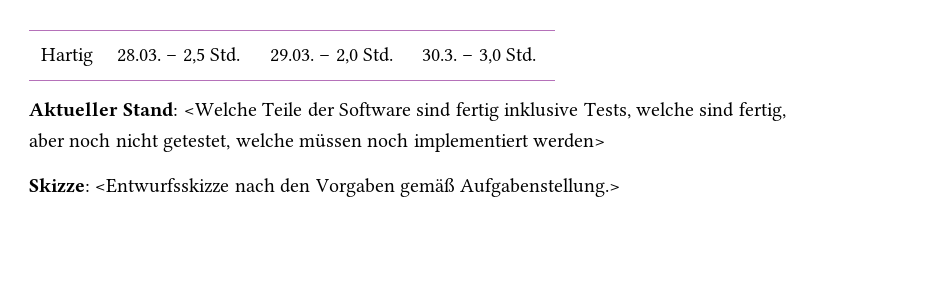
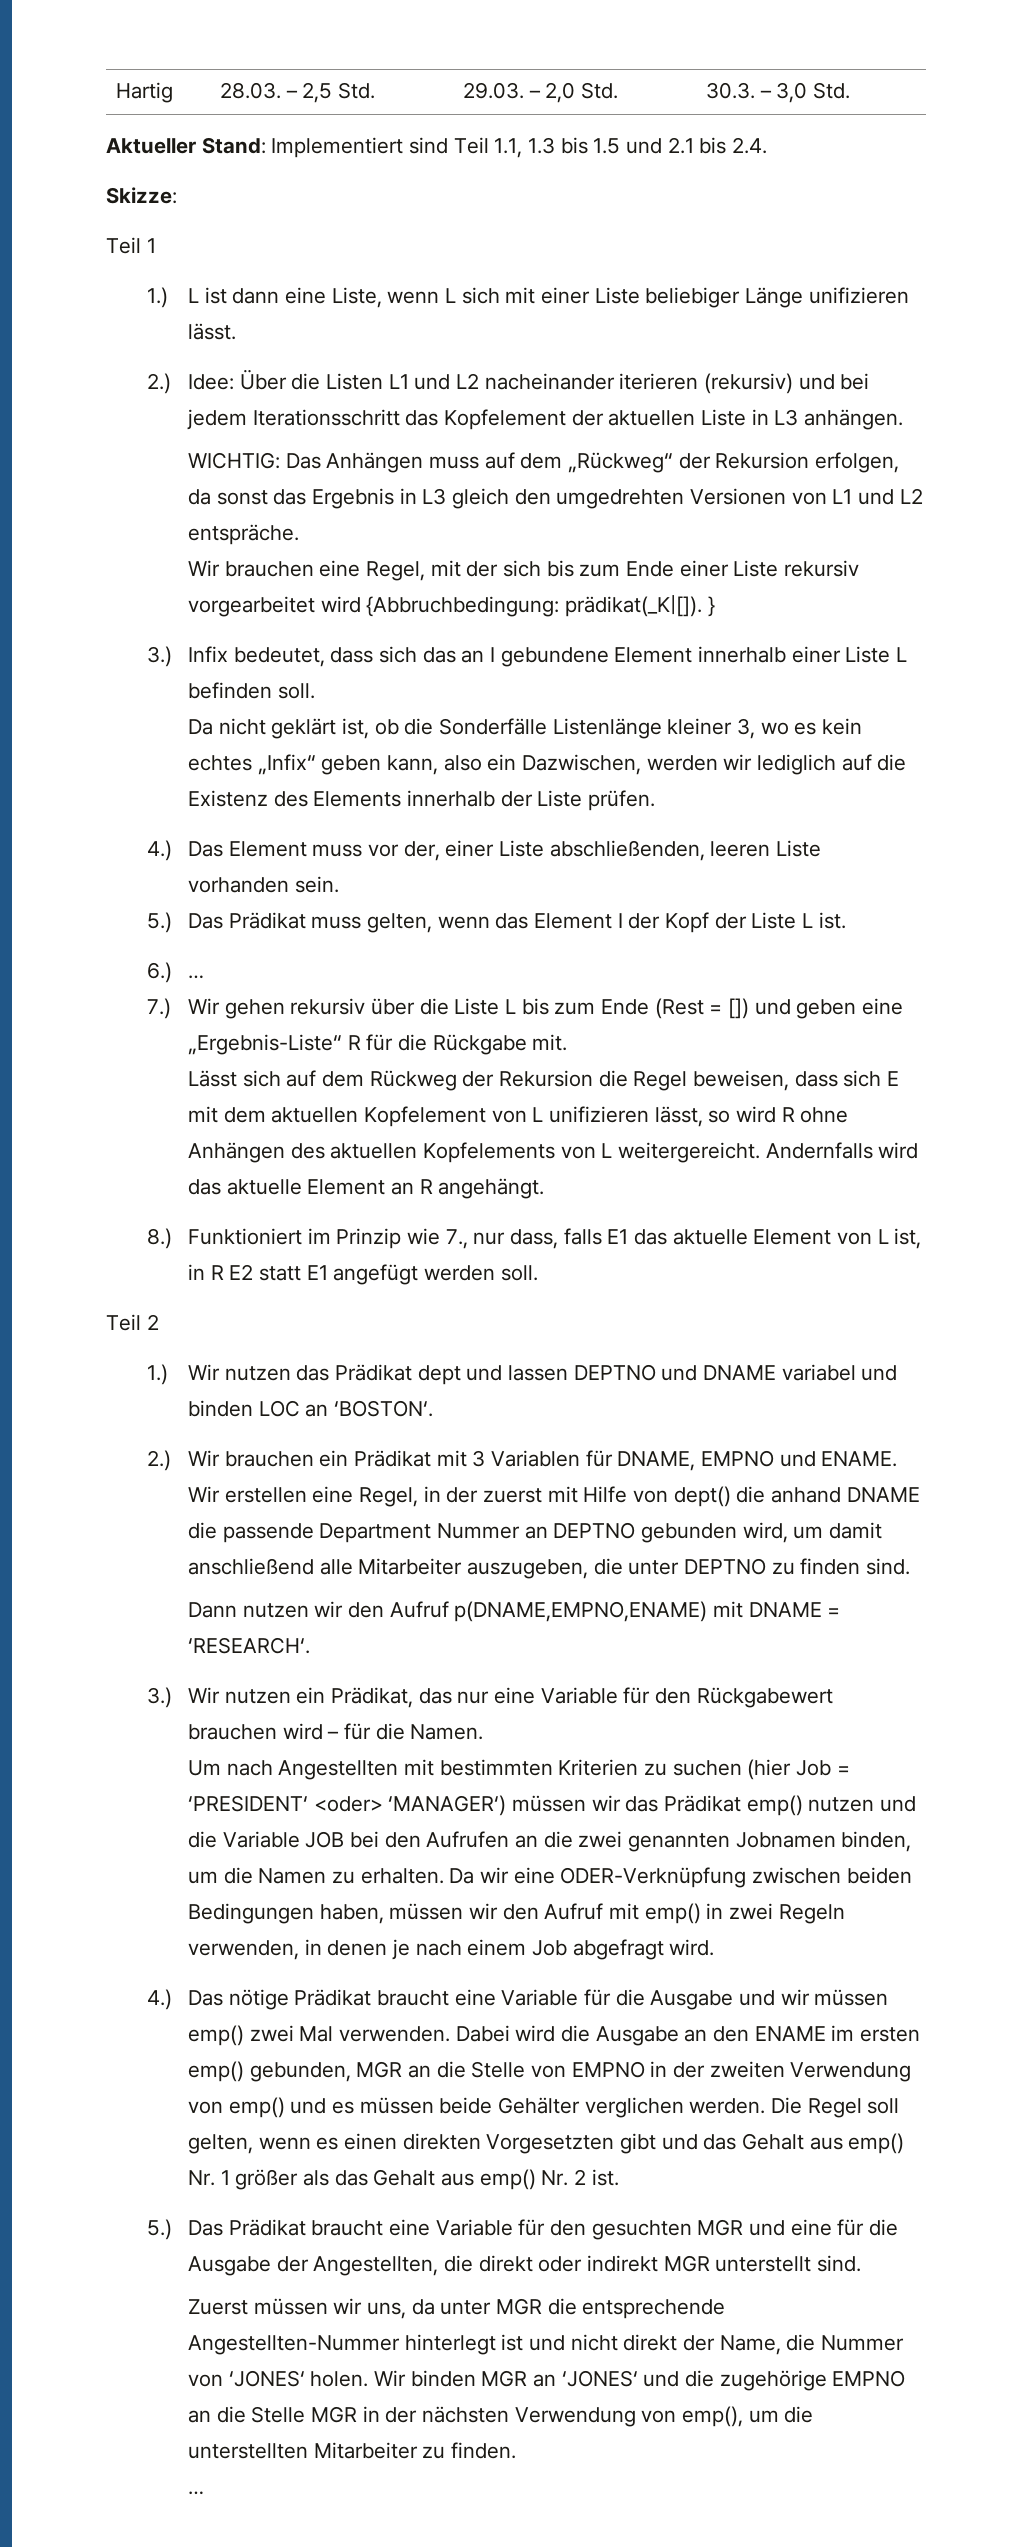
- Aktueller Stand: <Welche Teile der Software sind fertig inklusive Tests, welche sind fertig, aber noch nicht getestet, welche müssen noch implementiert werden>
- Skizze: <Entwurfsskizze nach den Vorgaben gemäß Aufgabenstellung.>
+ Aktueller Stand: Implementiert sind Teil 1.1, 1.3 bis 1.5 und 2.1 bis 2.4.
+ Skizze:
+ Teil 1
+ 1.) L ist dann eine Liste, wenn L sich mit einer Liste beliebiger Länge unifizieren lässt.
+ 2.) Idee: Über die Listen L1 und L2 nacheinander iterieren (rekursiv) und bei jedem Iterationsschritt das Kopfelement der aktuellen Liste in L3 anhängen.
+ WICHTIG: Das Anhängen muss auf dem „Rückweg“ der Rekursion erfolgen, da sonst das Ergebnis in L3 gleich den umgedrehten Versionen von L1 und L2 entspräche.
+ Wir brauchen eine Regel, mit der sich bis zum Ende einer Liste rekursiv vorgearbeitet wird {Abbruchbedingung: prädikat(_K|[]). }
+ 3.) Infix bedeutet, dass sich das an I gebundene Element innerhalb einer Liste L befinden soll.
+ Da nicht geklärt ist, ob die Sonderfälle Listenlänge kleiner 3, wo es kein echtes „Infix“ geben kann, also ein Dazwischen, werden wir lediglich auf die Existenz des Elements innerhalb der Liste prüfen.
+ 4.) Das Element muss vor der, einer Liste abschließenden, leeren Liste vorhanden sein.
+ 5.) Das Prädikat muss gelten, wenn das Element I der Kopf der Liste L ist.
+ 6.) …
+ 7.) Wir gehen rekursiv über die Liste L bis zum Ende (Rest = []) und geben eine „Ergebnis-Liste“ R für die Rückgabe mit.
+ Lässt sich auf dem Rückweg der Rekursion die Regel beweisen, dass sich E mit dem aktuellen Kopfelement von L unifizieren lässt, so wird R ohne Anhängen des aktuellen Kopfelements von L weitergereicht. Andernfalls wird das aktuelle Element an R angehängt.
+ 8.) Funktioniert im Prinzip wie 7., nur dass, falls E1 das aktuelle Element von L ist, in R E2 statt E1 angefügt werden soll.
+ Teil 2
+ 1.) Wir nutzen das Prädikat dept und lassen DEPTNO und DNAME variabel und binden LOC an ‘BOSTON‘.
+ 2.) Wir brauchen ein Prädikat mit 3 Variablen für DNAME, EMPNO und ENAME. Wir erstellen eine Regel, in der zuerst mit Hilfe von dept() die anhand DNAME die passende Department Nummer an DEPTNO gebunden wird, um damit anschließend alle Mitarbeiter auszugeben, die unter DEPTNO zu finden sind.
+ Dann nutzen wir den Aufruf p(DNAME,EMPNO,ENAME) mit DNAME = ‘RESEARCH‘.
+ 3.) Wir nutzen ein Prädikat, das nur eine Variable für den Rückgabewert brauchen wird – für die Namen.
+ Um nach Angestellten mit bestimmten Kriterien zu suchen (hier Job = ‘PRESIDENT‘ <oder> ‘MANAGER‘) müssen wir das Prädikat emp() nutzen und die Variable JOB bei den Aufrufen an die zwei genannten Jobnamen binden, um die Namen zu erhalten. Da wir eine ODER-Verknüpfung zwischen beiden Bedingungen haben, müssen wir den Aufruf mit emp() in zwei Regeln verwenden, in denen je nach einem Job abgefragt wird.
+ 4.) Das nötige Prädikat braucht eine Variable für die Ausgabe und wir müssen emp() zwei Mal verwenden. Dabei wird die Ausgabe an den ENAME im ersten emp() gebunden, MGR an die Stelle von EMPNO in der zweiten Verwendung von emp() und es müssen beide Gehälter verglichen werden. Die Regel soll gelten, wenn es einen direkten Vorgesetzten gibt und das Gehalt aus emp() Nr. 1 größer als das Gehalt aus emp() Nr. 2 ist.
+ 5.) Das Prädikat braucht eine Variable für den gesuchten MGR und eine für die Ausgabe der Angestellten, die direkt oder indirekt MGR unterstellt sind.
+ Zuerst müssen wir uns, da unter MGR die entsprechende Angestellten-Nummer hinterlegt ist und nicht direkt der Name, die Nummer von ‘JONES‘ holen. Wir binden MGR an ‘JONES‘ und die zugehörige EMPNO an die Stelle MGR in der nächsten Verwendung von emp(), um die unterstellten Mitarbeiter zu finden.
+ …

